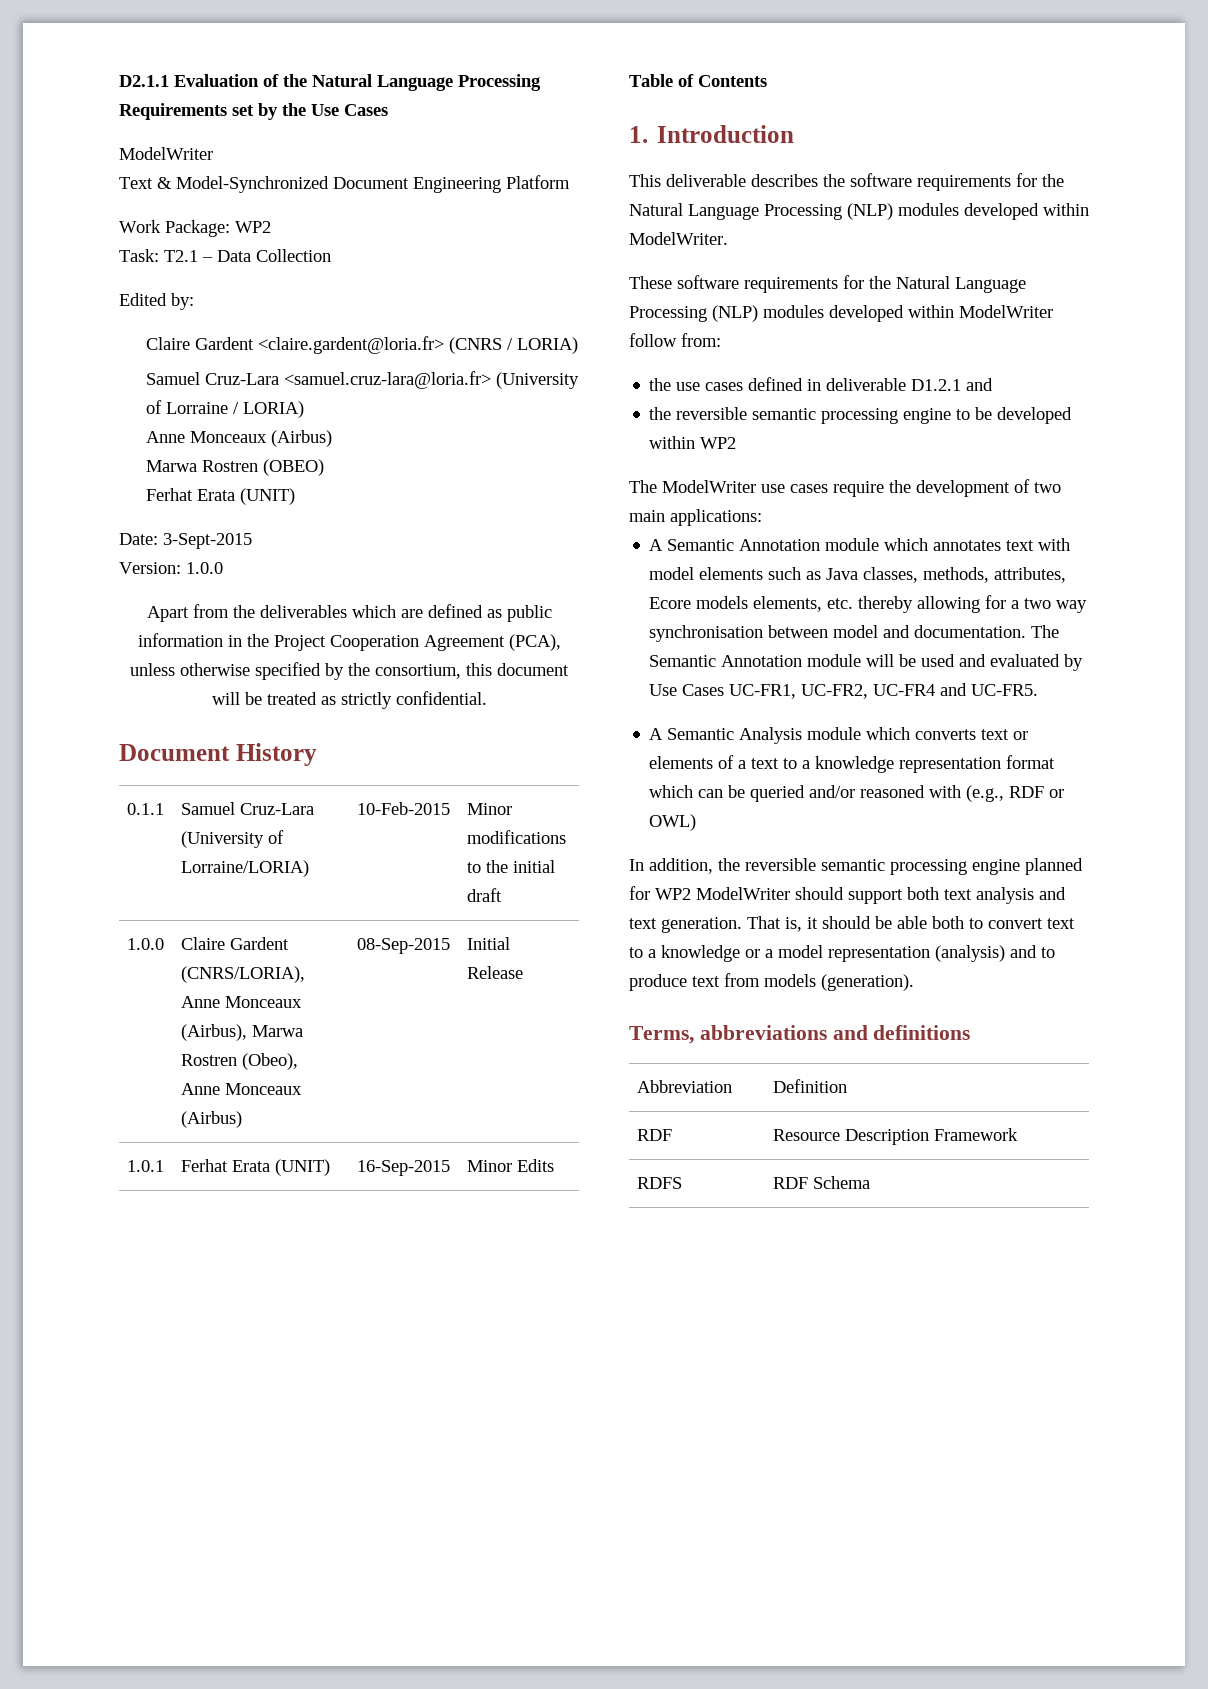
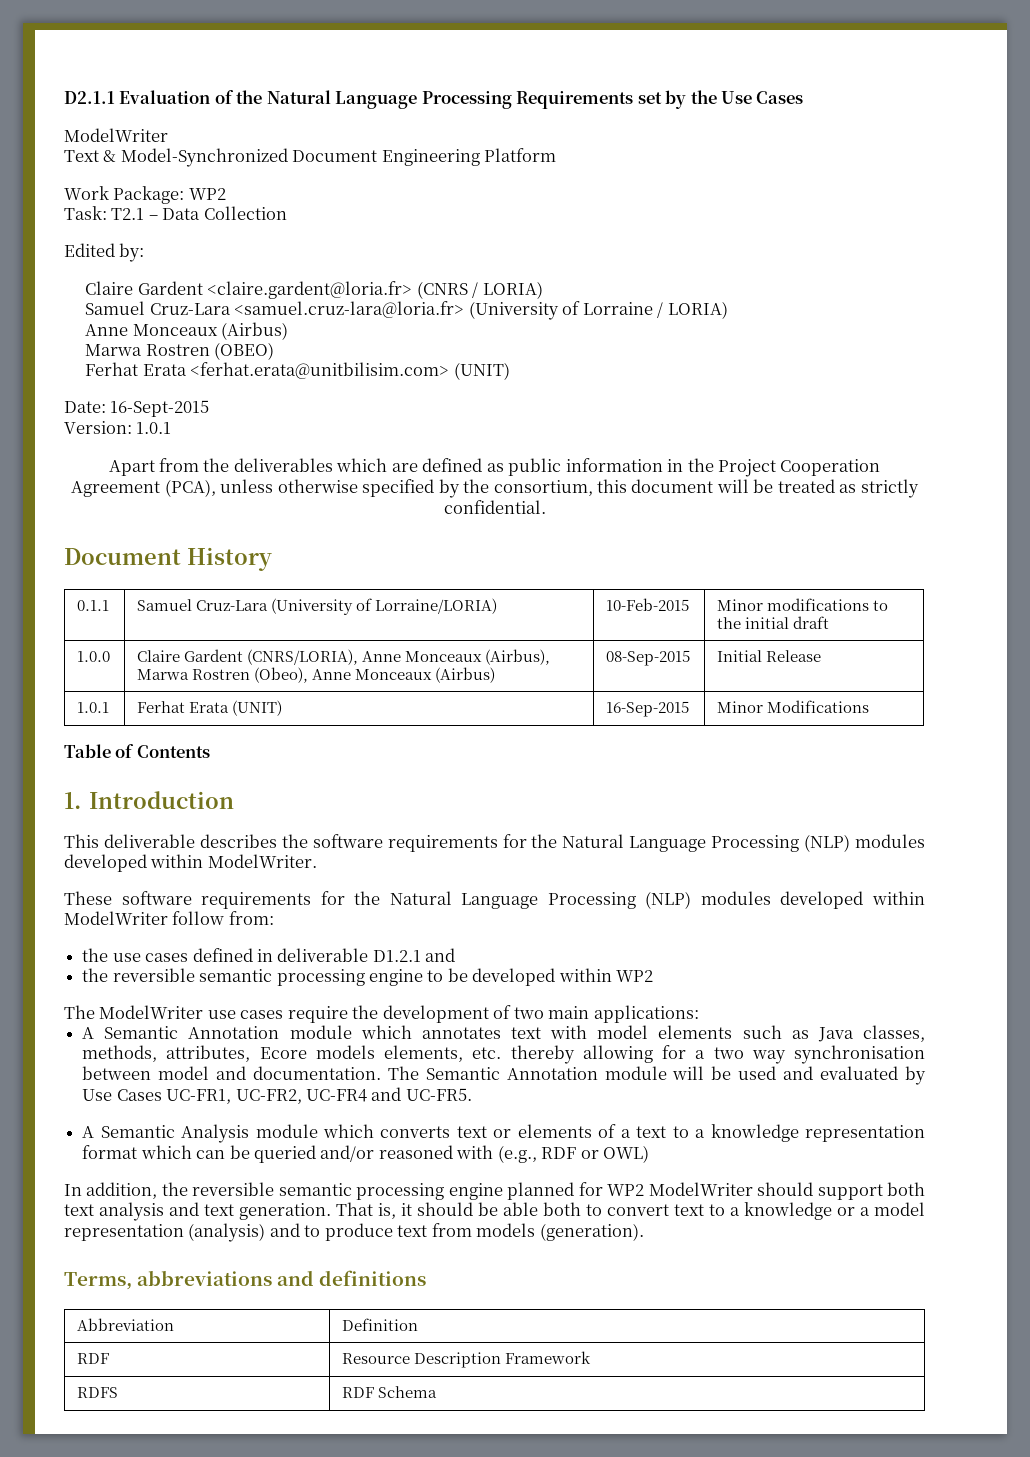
  Marwa Rostren (OBEO)
- Ferhat Erata (UNIT)
+ Ferhat Erata <ferhat.erata@unitbilisim.com> (UNIT)
- Date: 3-Sept-2015
+ Date: 16-Sept-2015
- Version: 1.0.0
+ Version: 1.0.1
- 1.0.1 | Ferhat Erata (UNIT) | 16-Sep-2015 | Minor Edits
+ 1.0.1 | Ferhat Erata (UNIT) | 16-Sep-2015 | Minor Modifications

